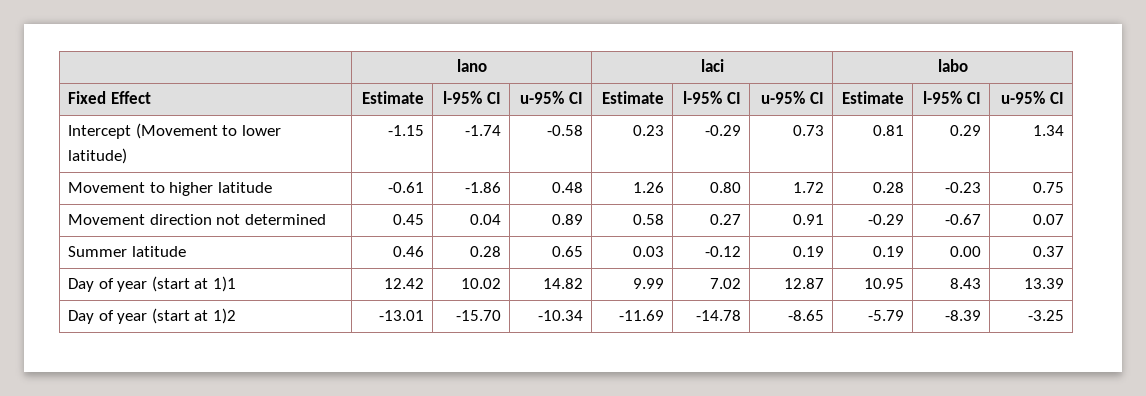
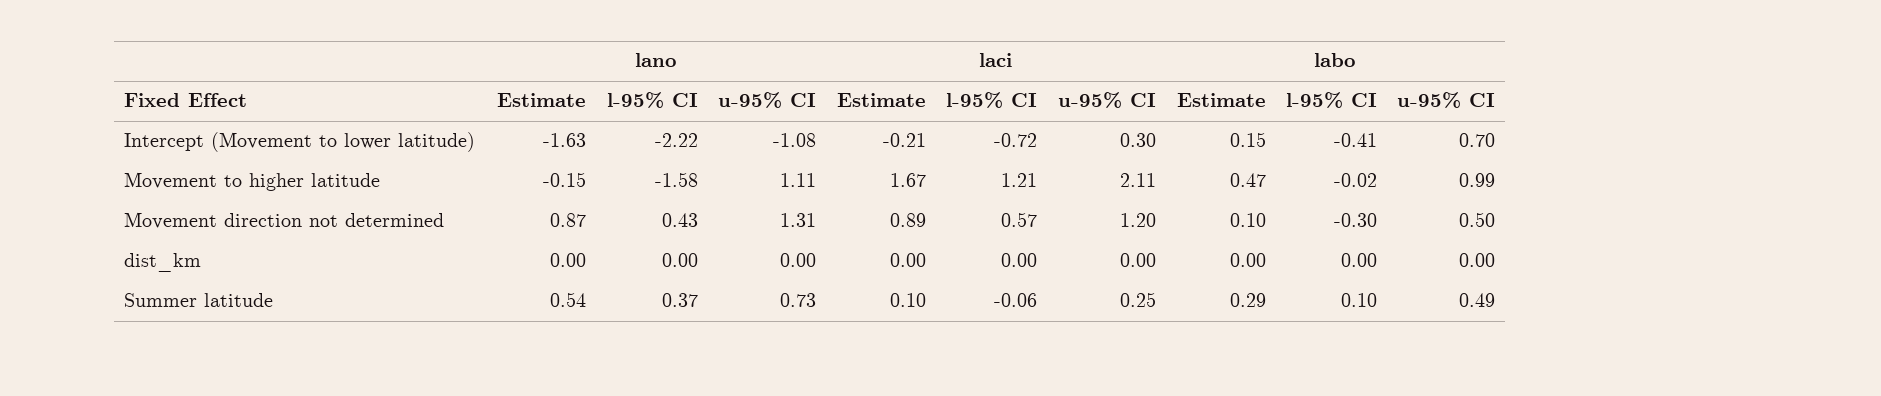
- Intercept (Movement to lower latitude) | -1.15 | -1.74 | -0.58 | 0.23 | -0.29 | 0.73 | 0.81 | 0.29 | 1.34
- Movement to higher latitude | -0.61 | -1.86 | 0.48 | 1.26 | 0.80 | 1.72 | 0.28 | -0.23 | 0.75
- Movement direction not determined | 0.45 | 0.04 | 0.89 | 0.58 | 0.27 | 0.91 | -0.29 | -0.67 | 0.07
- Summer latitude | 0.46 | 0.28 | 0.65 | 0.03 | -0.12 | 0.19 | 0.19 | 0.00 | 0.37
- Day of year (start at 1)1 | 12.42 | 10.02 | 14.82 | 9.99 | 7.02 | 12.87 | 10.95 | 8.43 | 13.39
- Day of year (start at 1)2 | -13.01 | -15.70 | -10.34 | -11.69 | -14.78 | -8.65 | -5.79 | -8.39 | -3.25
+ Intercept (Movement to lower latitude) | -1.63 | -2.22 | -1.08 | -0.21 | -0.72 | 0.30 | 0.15 | -0.41 | 0.70
+ Movement to higher latitude | -0.15 | -1.58 | 1.11 | 1.67 | 1.21 | 2.11 | 0.47 | -0.02 | 0.99
+ Movement direction not determined | 0.87 | 0.43 | 1.31 | 0.89 | 0.57 | 1.20 | 0.10 | -0.30 | 0.50
+ dist_km | 0.00 | 0.00 | 0.00 | 0.00 | 0.00 | 0.00 | 0.00 | 0.00 | 0.00
+ Summer latitude | 0.54 | 0.37 | 0.73 | 0.10 | -0.06 | 0.25 | 0.29 | 0.10 | 0.49

